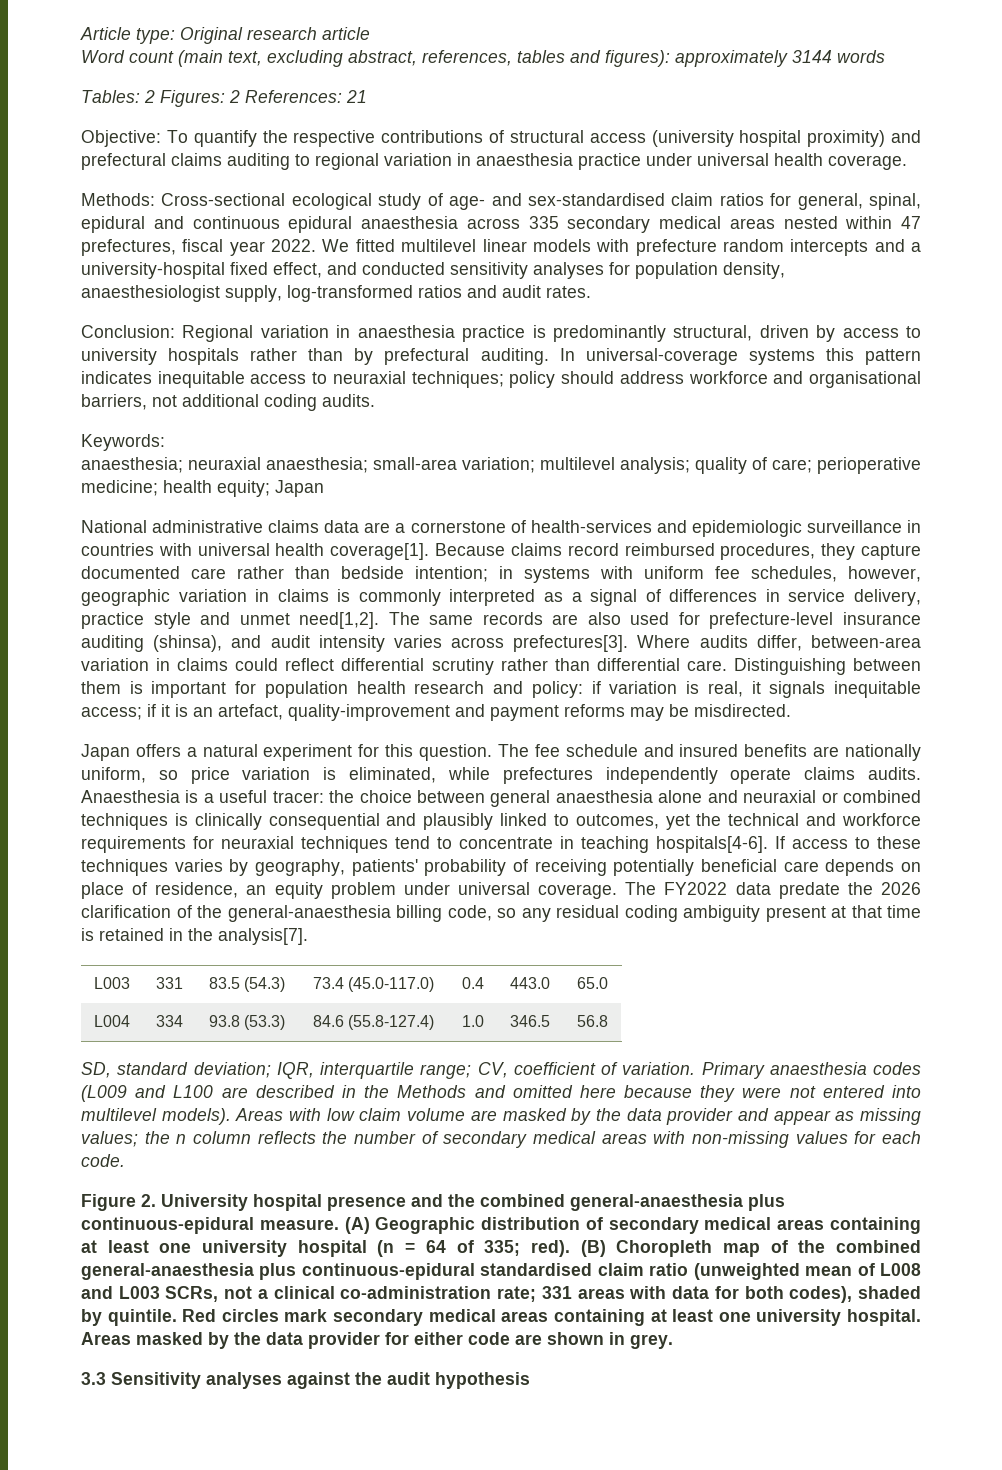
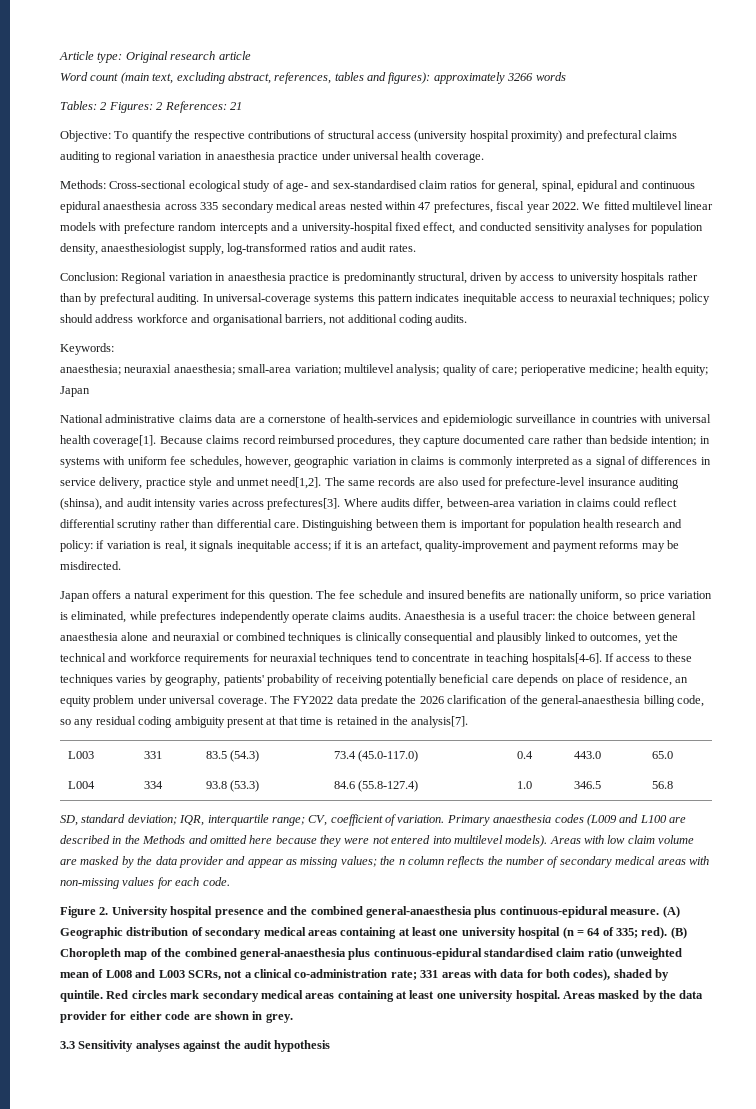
- Word count (main text, excluding abstract, references, tables and figures): approximately 3144 words
+ Word count (main text, excluding abstract, references, tables and figures): approximately 3266 words

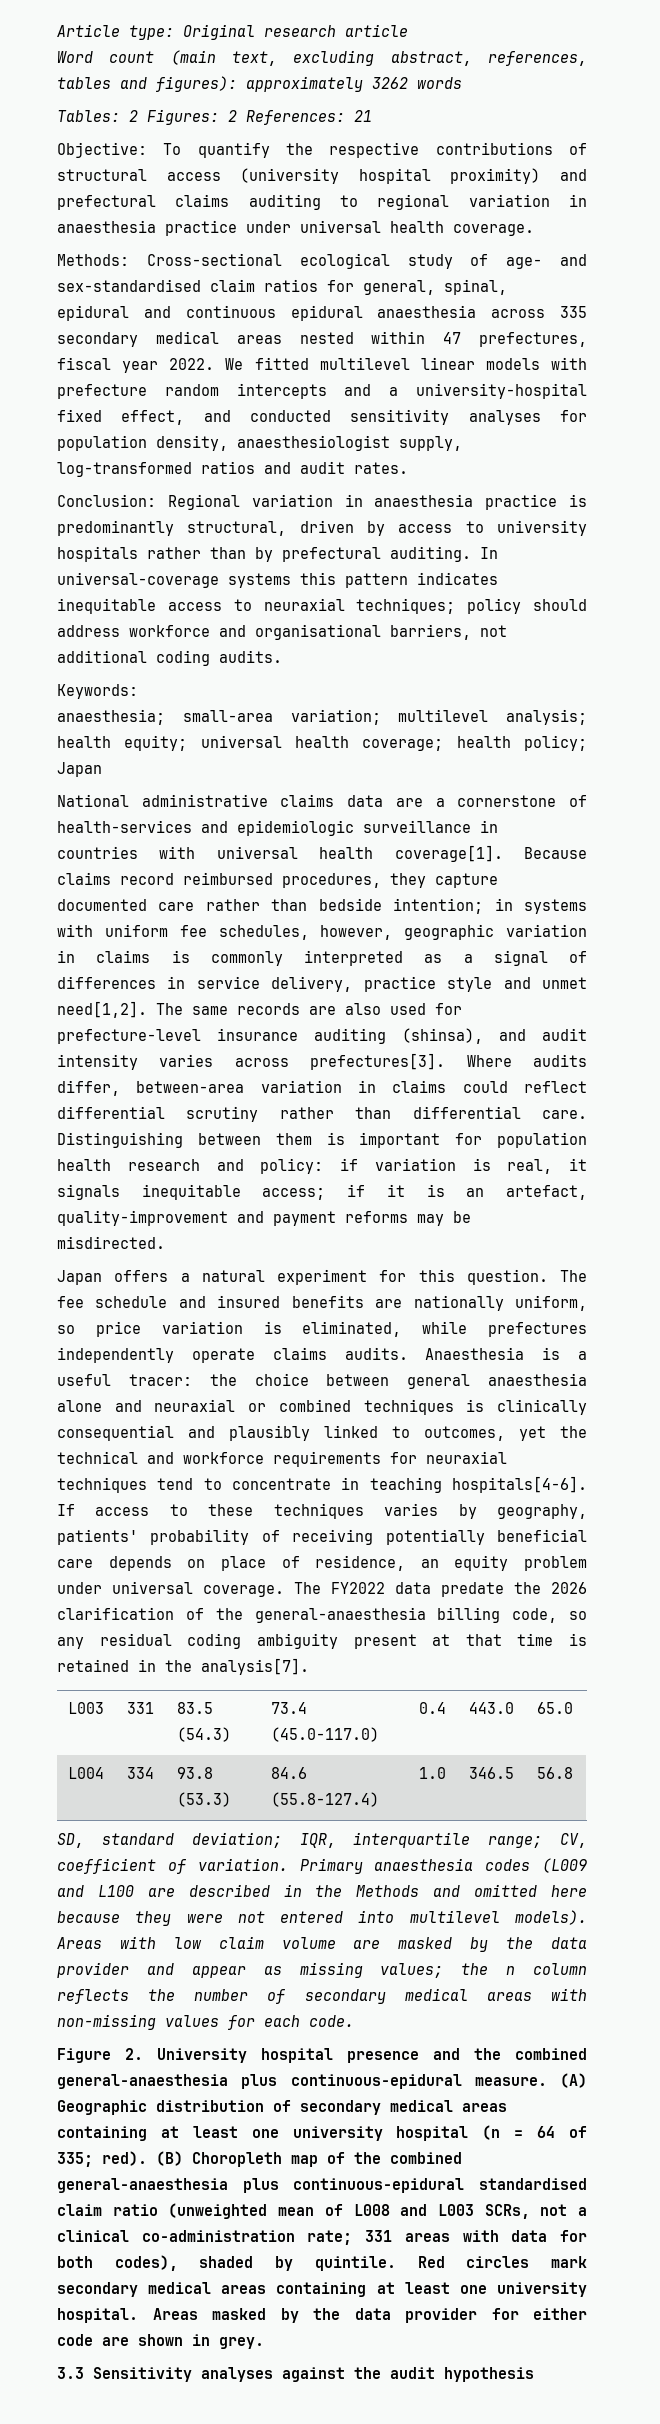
- Word count (main text, excluding abstract, references, tables and figures): approximately 3266 words
+ Word count (main text, excluding abstract, references, tables and figures): approximately 3262 words
- anaesthesia; neuraxial anaesthesia; small-area variation; multilevel analysis; quality of care; perioperative medicine; health equity; Japan
+ anaesthesia; small-area variation; multilevel analysis; health equity; universal health coverage; health policy; Japan

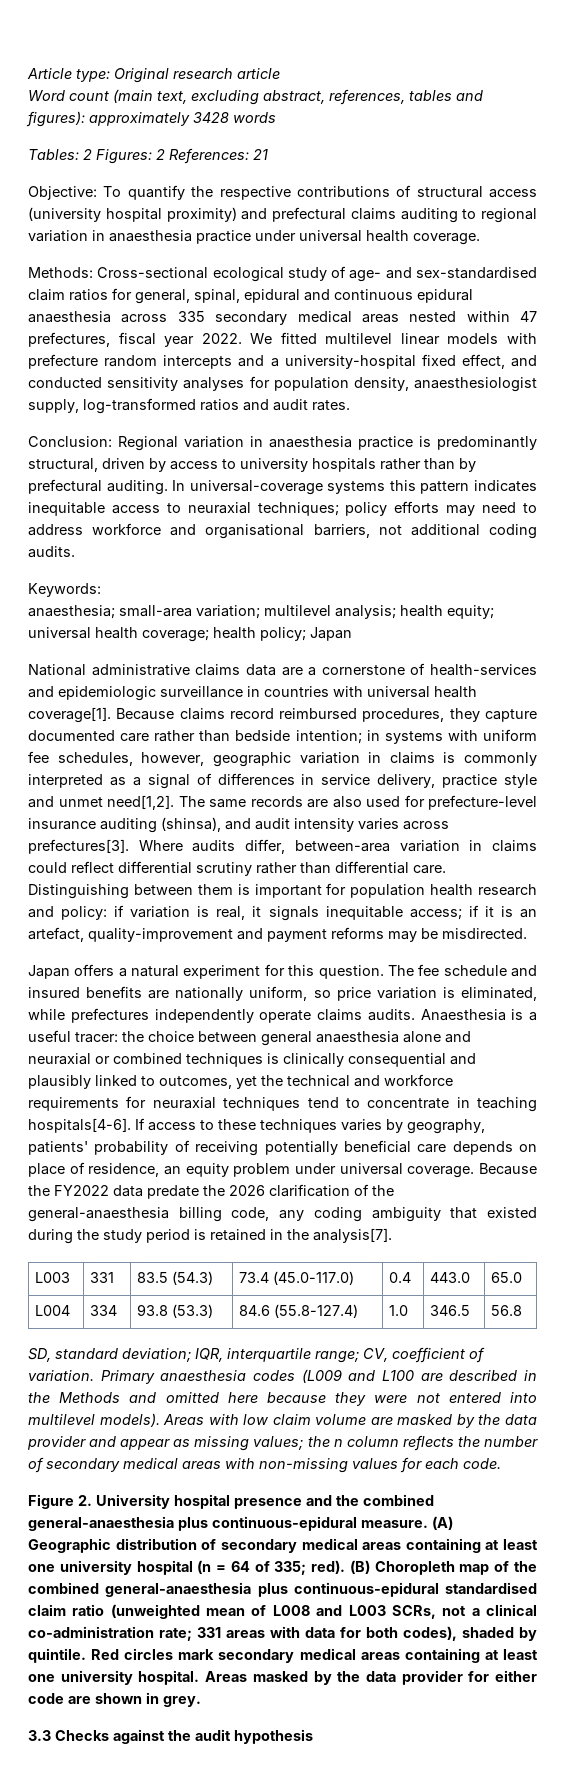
- Word count (main text, excluding abstract, references, tables and figures): approximately 3262 words
+ Word count (main text, excluding abstract, references, tables and figures): approximately 3428 words
- In universal-coverage systems this pattern indicates inequitable access to neuraxial techniques; policy should address workforce and organisational barriers, not additional coding audits.
+ In universal-coverage systems this pattern indicates inequitable access to neuraxial techniques; policy efforts may need to address workforce and organisational barriers, not additional coding audits.
- The FY2022 data predate the 2026 clarification of the general-anaesthesia billing code, so any residual coding ambiguity present at that time is retained in the analysis[7].
+ Because the FY2022 data predate the 2026 clarification of the general-anaesthesia billing code, any coding ambiguity that existed during the study period is retained in the analysis[7].
- 3.3 Sensitivity analyses against the audit hypothesis
+ 3.3 Checks against the audit hypothesis

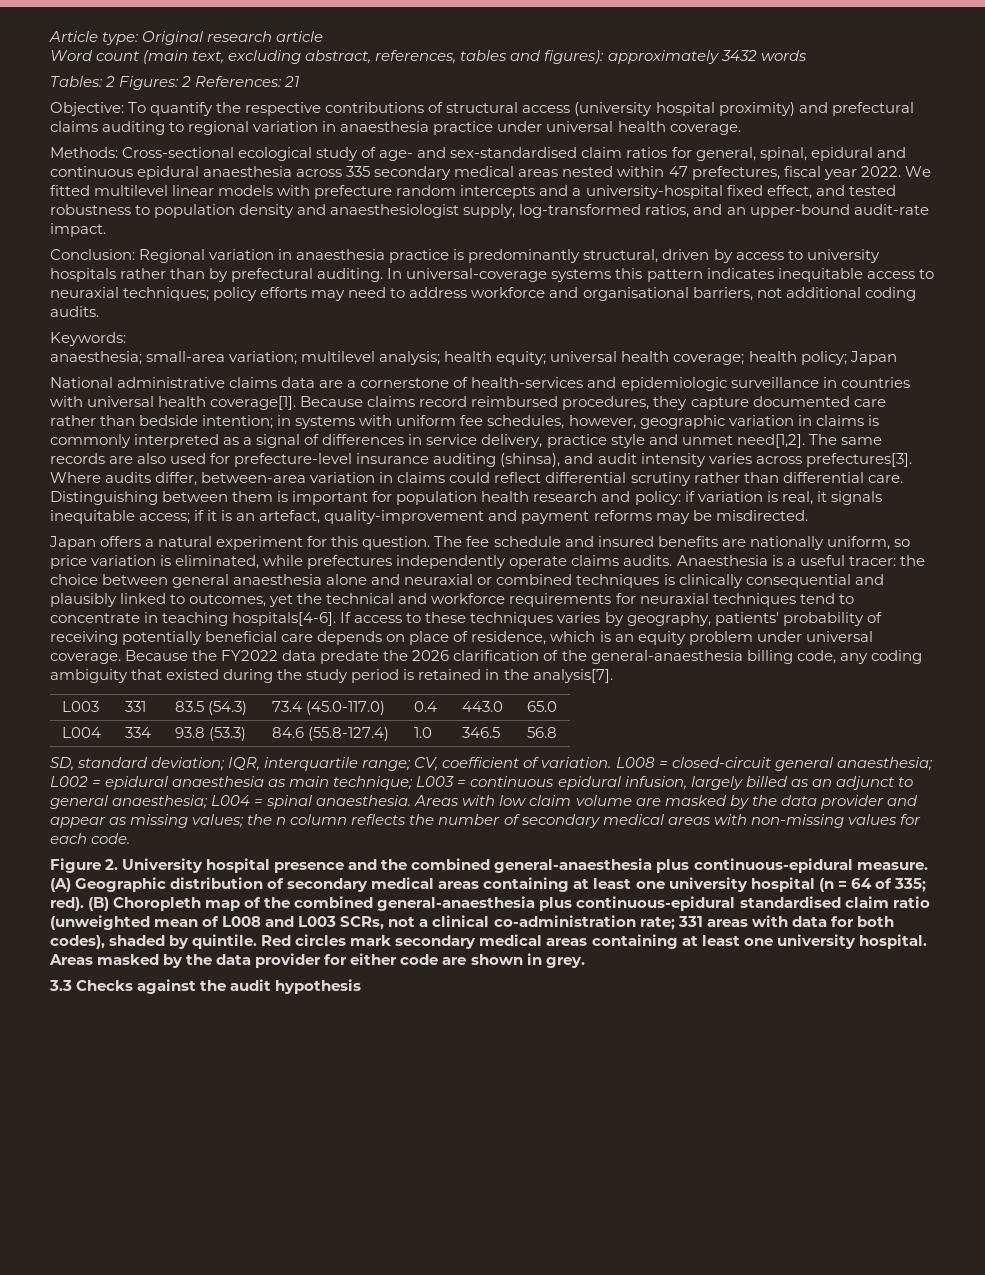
- Word count (main text, excluding abstract, references, tables and figures): approximately 3428 words
+ Word count (main text, excluding abstract, references, tables and figures): approximately 3432 words
- We fitted multilevel linear models with prefecture random intercepts and a university-hospital fixed effect, and conducted sensitivity analyses for population density, anaesthesiologist supply, log-transformed ratios and audit rates.
+ We fitted multilevel linear models with prefecture random intercepts and a university-hospital fixed effect, and tested robustness to population density and anaesthesiologist supply, log-transformed ratios, and an upper-bound audit-rate impact.
- If access to these techniques varies by geography, patients' probability of receiving potentially beneficial care depends on place of residence, an equity problem under universal coverage.
+ If access to these techniques varies by geography, patients' probability of receiving potentially beneficial care depends on place of residence, which is an equity problem under universal coverage.
- Primary anaesthesia codes (L009 and L100 are described in the Methods and omitted here because they were not entered into multilevel models).
+ L008 = closed-circuit general anaesthesia; L002 = epidural anaesthesia as main technique; L003 = continuous epidural infusion, largely billed as an adjunct to general anaesthesia; L004 = spinal anaesthesia.

